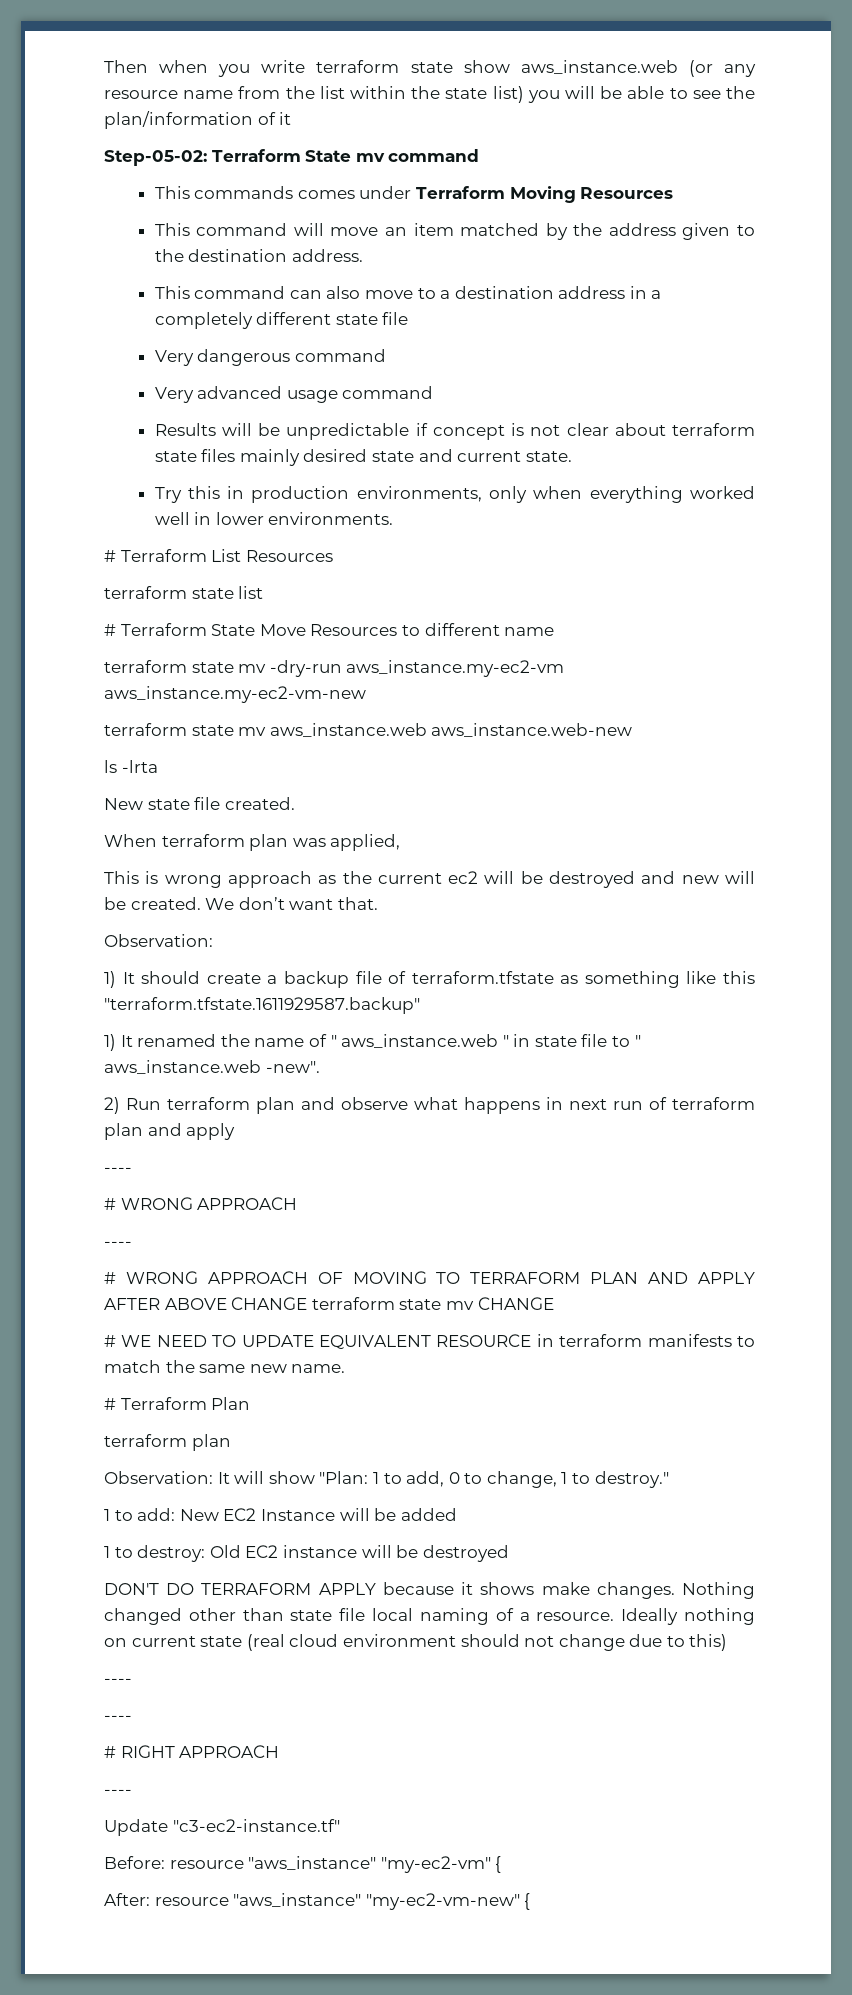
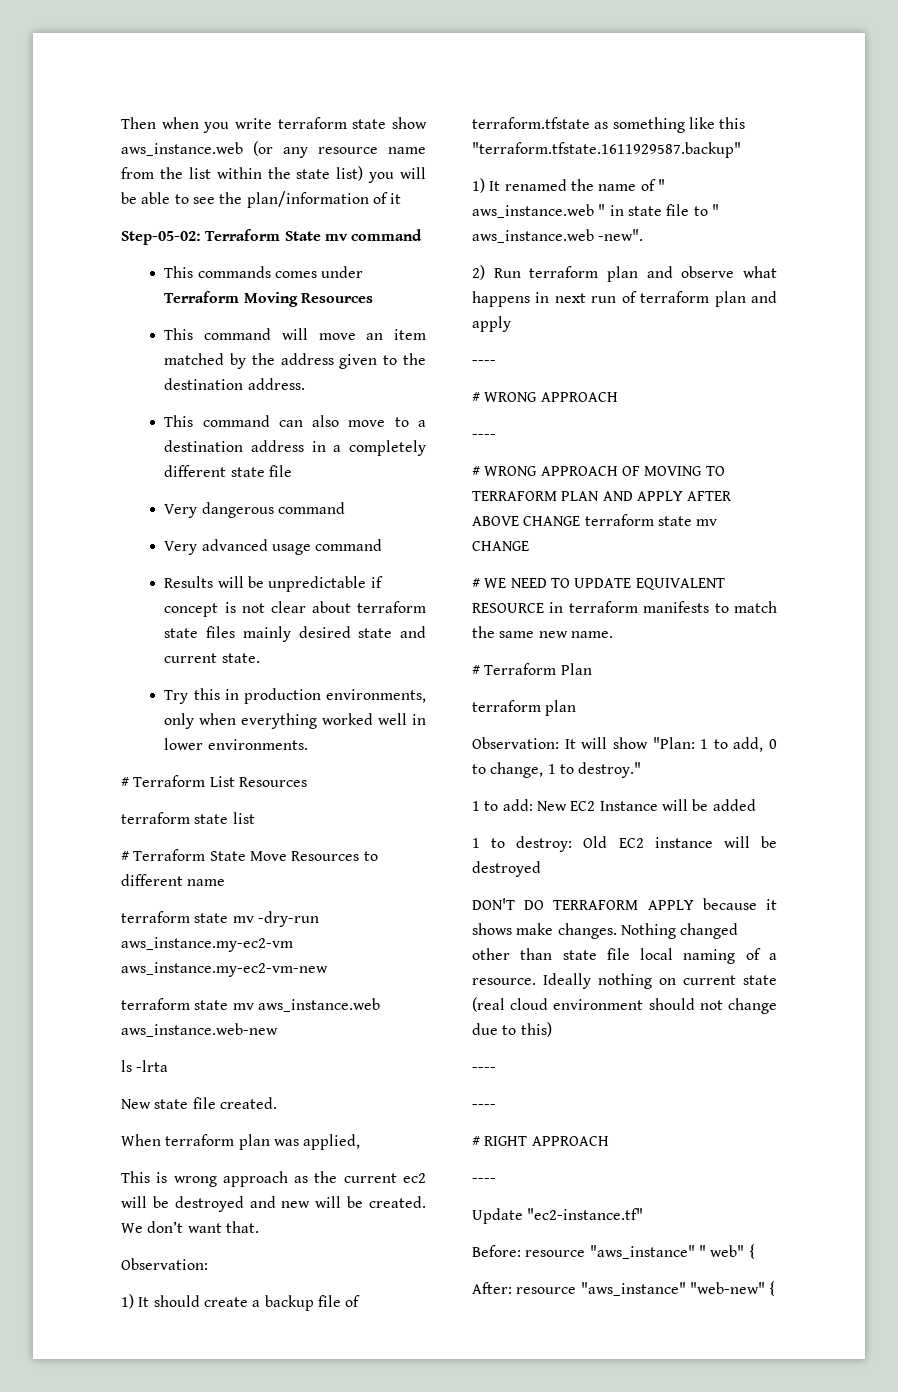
- Update "c3-ec2-instance.tf"
+ Update "ec2-instance.tf"
- Before: resource "aws_instance" "my-ec2-vm" {
+ Before: resource "aws_instance" " web" {
- After: resource "aws_instance" "my-ec2-vm-new" {
+ After: resource "aws_instance" "web-new" {

